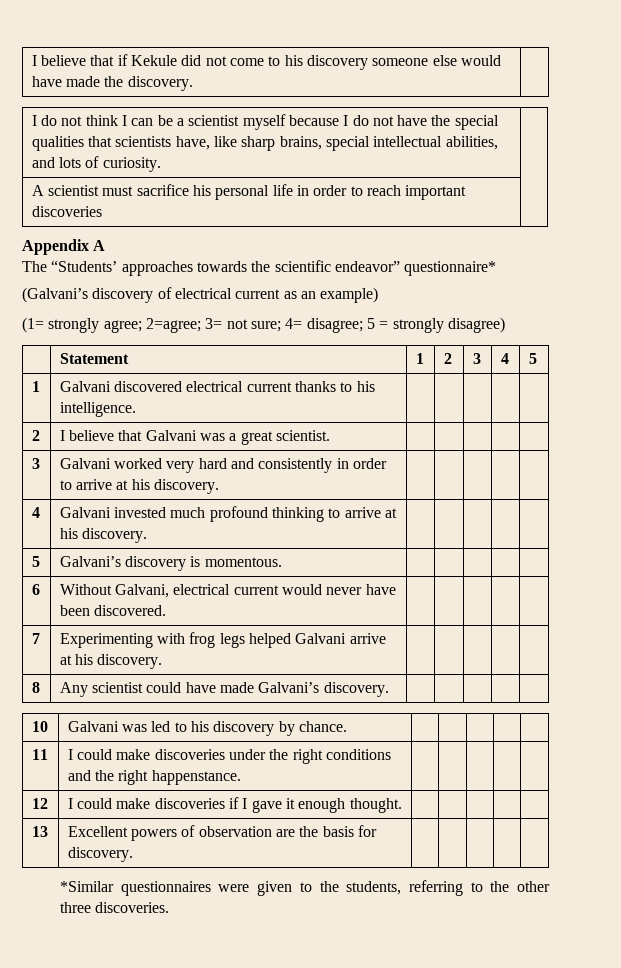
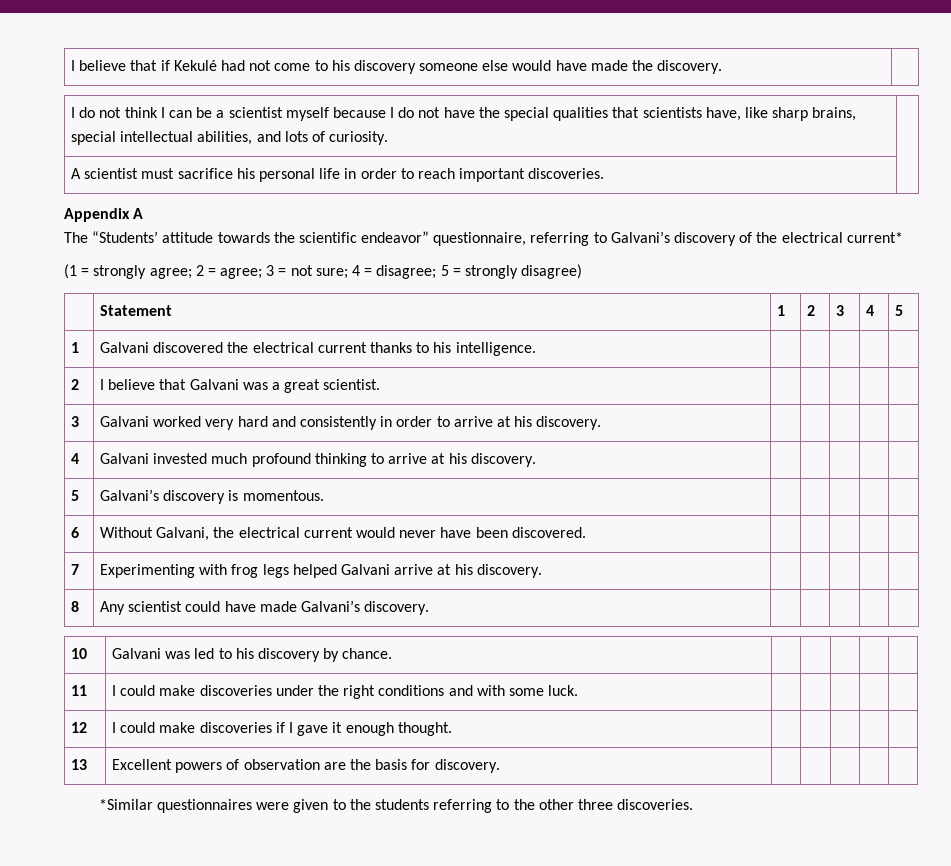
- I believe that if Kekule did not come to his discovery someone else would have made the discovery. |
+ I believe that if Kekulé had not come to his discovery someone else would have made the discovery. |
- A scientist must sacrifice his personal life in order to reach important discoveries |
+ A scientist must sacrifice his personal life in order to reach important discoveries. |
- The “Students’ approaches towards the scientific endeavor” questionnaire*
- (Galvani’s discovery of electrical current as an example)
- (1= strongly agree; 2=agree; 3= not sure; 4= disagree; 5 = strongly disagree)
+ The “Students’ attitude towards the scientific endeavor” questionnaire, referring to Galvani’s discovery of the electrical current*
+ (1 = strongly agree; 2 = agree; 3 = not sure; 4 = disagree; 5 = strongly disagree)
- 1 | Galvani discovered electrical current thanks to his intelligence. | | | | |
+ 1 | Galvani discovered the electrical current thanks to his intelligence. | | | | |
- 6 | Without Galvani, electrical current would never have been discovered. | | | | |
+ 6 | Without Galvani, the electrical current would never have been discovered. | | | | |
- 11 | I could make discoveries under the right conditions and the right happenstance. | | | | |
+ 11 | I could make discoveries under the right conditions and with some luck. | | | | |
- *Similar questionnaires were given to the students, referring to the other three discoveries.
+ *Similar questionnaires were given to the students referring to the other three discoveries.

